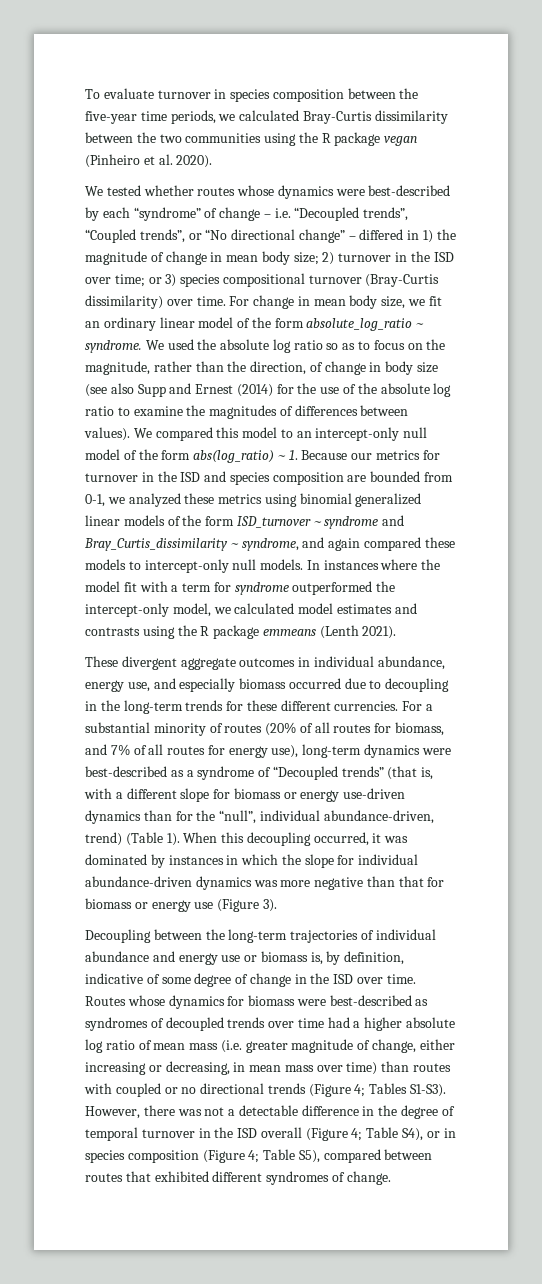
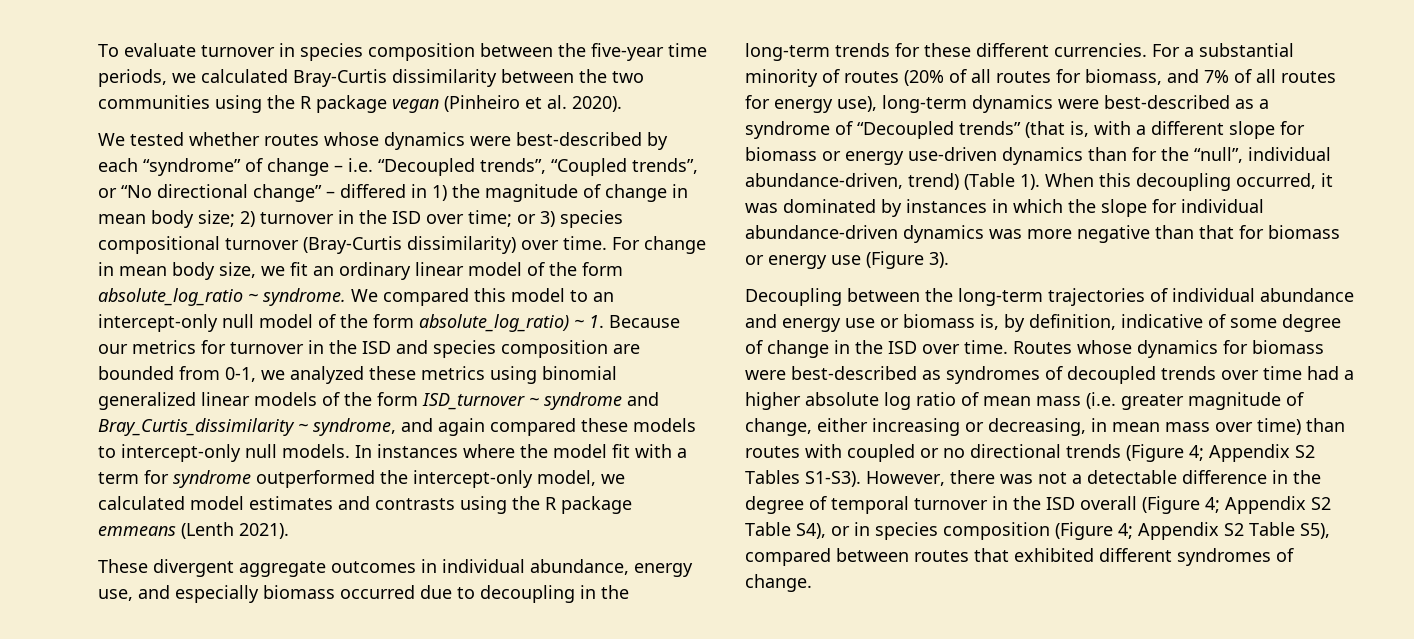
- We used the absolute log ratio so as to focus on the magnitude, rather than the direction, of change in body size (see also Supp and Ernest (2014) for the use of the absolute log ratio to examine the magnitudes of differences between values). We compared this model to an intercept-only null model of the form abs(log_ratio) ~ 1. Because our metrics for turnover in the ISD and species composition are bounded from 0-1, we analyzed these metrics using binomial generalized linear models of the form ISD_turnover ~ syndrome and Bray_Curtis_dissimilarity ~ syndrome, and again compared these models to intercept-only null models.
+ We compared this model to an intercept-only null model of the form absolute_log_ratio) ~ 1. Because our metrics for turnover in the ISD and species composition are bounded from 0-1, we analyzed these metrics using binomial generalized linear models of the form ISD_turnover ~ syndrome and Bray_Curtis_dissimilarity ~ syndrome, and again compared these models to intercept-only null models.
- Routes whose dynamics for biomass were best-described as syndromes of decoupled trends over time had a higher absolute log ratio of mean mass (i.e. greater magnitude of change, either increasing or decreasing, in mean mass over time) than routes with coupled or no directional trends (Figure 4; Tables S1-S3).
+ Routes whose dynamics for biomass were best-described as syndromes of decoupled trends over time had a higher absolute log ratio of mean mass (i.e. greater magnitude of change, either increasing or decreasing, in mean mass over time) than routes with coupled or no directional trends (Figure 4; Appendix S2 Tables S1-S3).
- However, there was not a detectable difference in the degree of temporal turnover in the ISD overall (Figure 4; Table S4), or in species composition (Figure 4; Table S5), compared between routes that exhibited different syndromes of change.
+ However, there was not a detectable difference in the degree of temporal turnover in the ISD overall (Figure 4; Appendix S2 Table S4), or in species composition (Figure 4; Appendix S2 Table S5), compared between routes that exhibited different syndromes of change.

